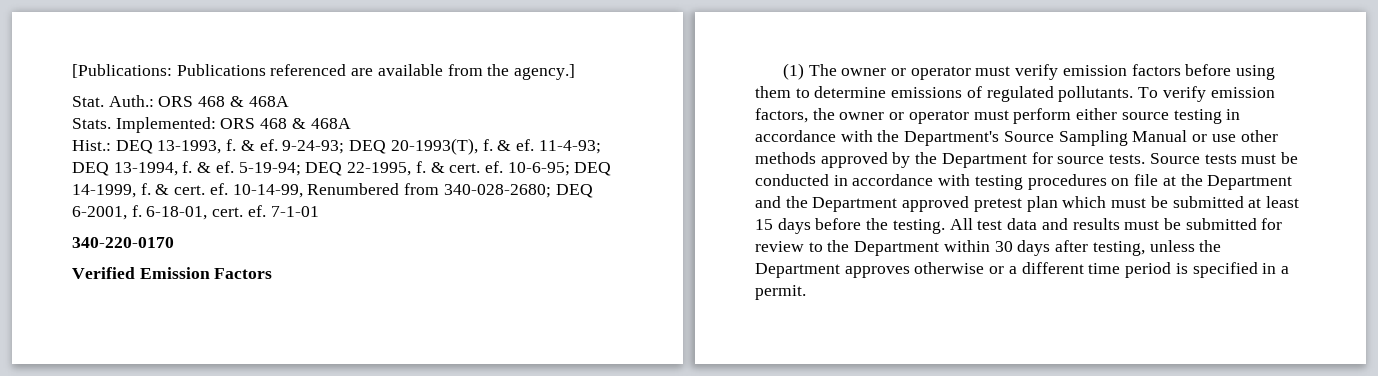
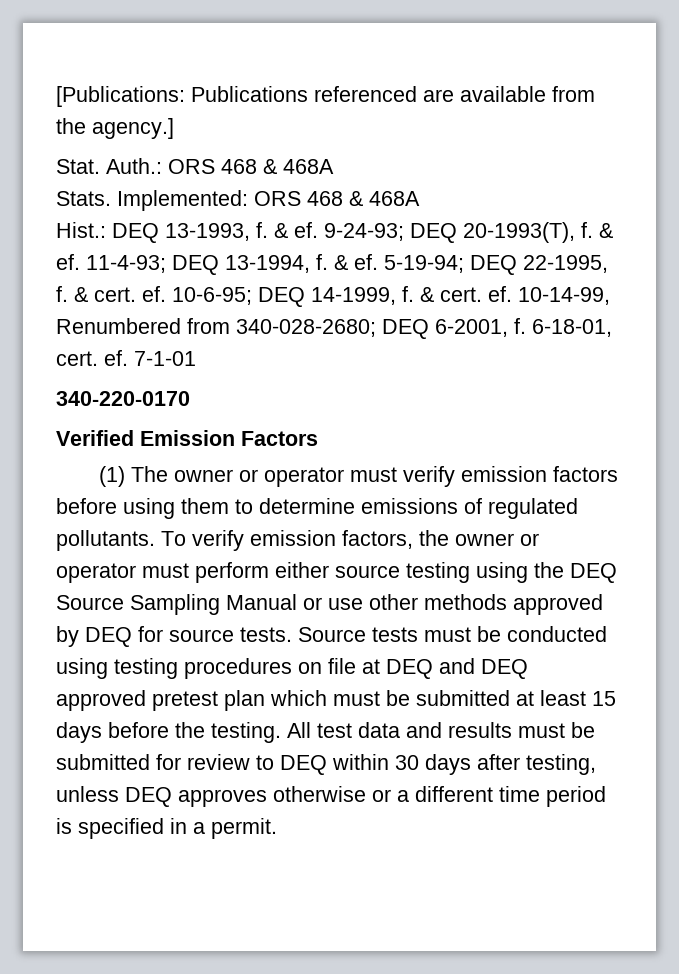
- To verify emission factors, the owner or operator must perform either source testing in accordance with the Department's Source Sampling Manual or use other methods approved by the Department for source tests.
+ To verify emission factors, the owner or operator must perform either source testing using the DEQ Source Sampling Manual or use other methods approved by DEQ for source tests.
- Source tests must be conducted in accordance with testing procedures on file at the Department and the Department approved pretest plan which must be submitted at least 15 days before the testing.
+ Source tests must be conducted using testing procedures on file at DEQ and DEQ approved pretest plan which must be submitted at least 15 days before the testing.
- All test data and results must be submitted for review to the Department within 30 days after testing, unless the Department approves otherwise or a different time period is specified in a permit.
+ All test data and results must be submitted for review to DEQ within 30 days after testing, unless DEQ approves otherwise or a different time period is specified in a permit.

